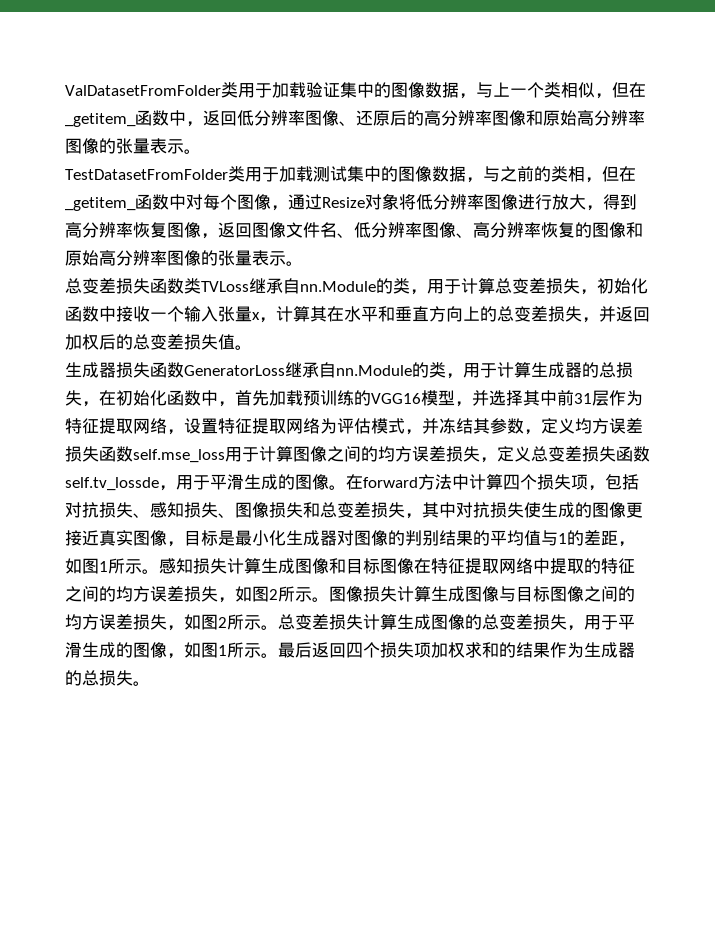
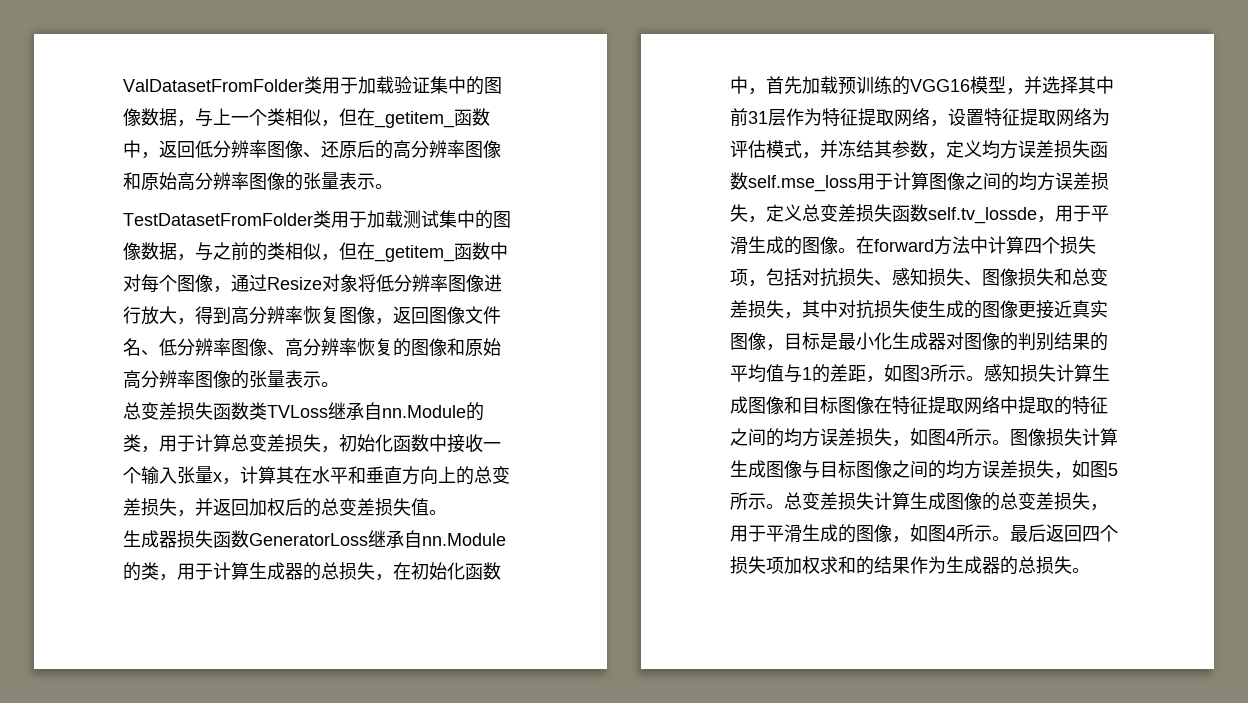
- TestDatasetFromFolder类用于加载测试集中的图像数据，与之前的类相，但在_getitem_函数中对每个图像，通过Resize对象将低分辨率图像进行放大，得到高分辨率恢复图像，返回图像文件名、低分辨率图像、高分辨率恢复的图像和原始高分辨率图像的张量表示。
+ TestDatasetFromFolder类用于加载测试集中的图像数据，与之前的类相似，但在_getitem_函数中对每个图像，通过Resize对象将低分辨率图像进行放大，得到高分辨率恢复图像，返回图像文件名、低分辨率图像、高分辨率恢复的图像和原始高分辨率图像的张量表示。
- 在forward方法中计算四个损失项，包括对抗损失、感知损失、图像损失和总变差损失，其中对抗损失使生成的图像更接近真实图像，目标是最小化生成器对图像的判别结果的平均值与1的差距，如图1所示。
+ 在forward方法中计算四个损失项，包括对抗损失、感知损失、图像损失和总变差损失，其中对抗损失使生成的图像更接近真实图像，目标是最小化生成器对图像的判别结果的平均值与1的差距，如图3所示。
- 感知损失计算生成图像和目标图像在特征提取网络中提取的特征之间的均方误差损失，如图2所示。
+ 感知损失计算生成图像和目标图像在特征提取网络中提取的特征之间的均方误差损失，如图4所示。
- 图像损失计算生成图像与目标图像之间的均方误差损失，如图2所示。
+ 图像损失计算生成图像与目标图像之间的均方误差损失，如图5所示。
- 总变差损失计算生成图像的总变差损失，用于平滑生成的图像，如图1所示。
+ 总变差损失计算生成图像的总变差损失，用于平滑生成的图像，如图4所示。

